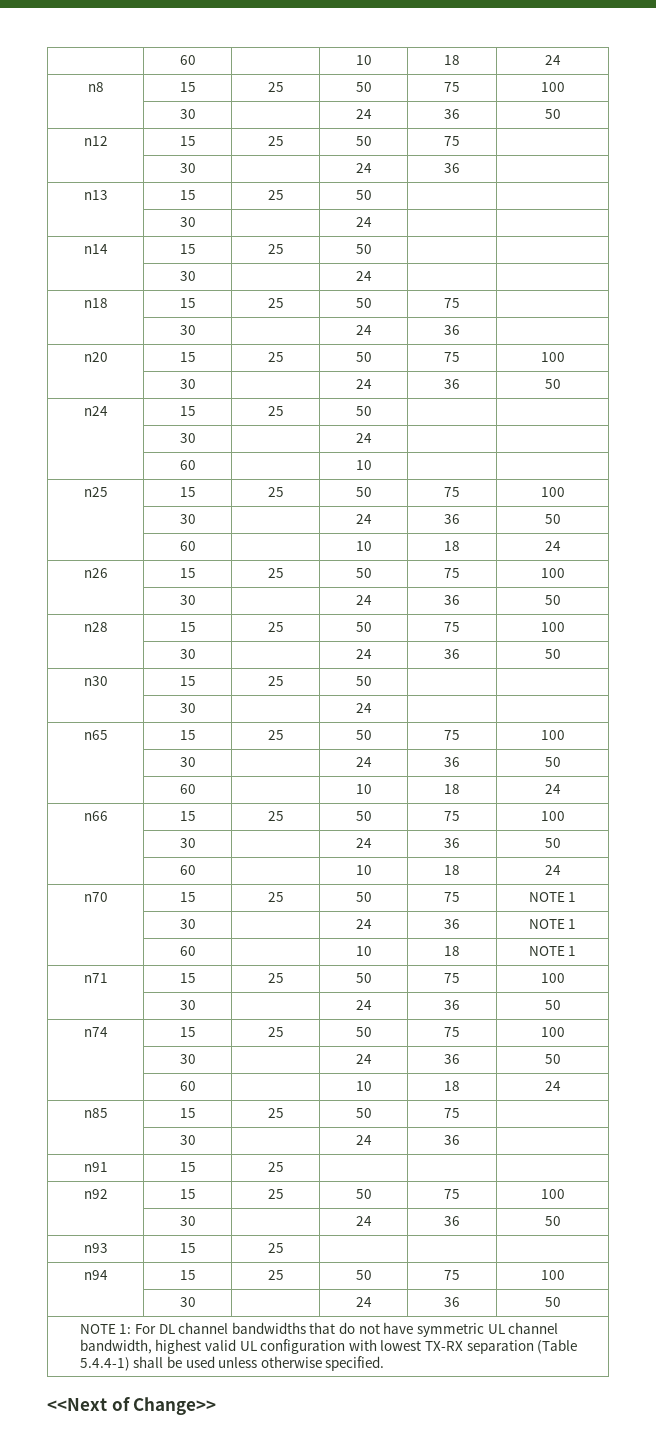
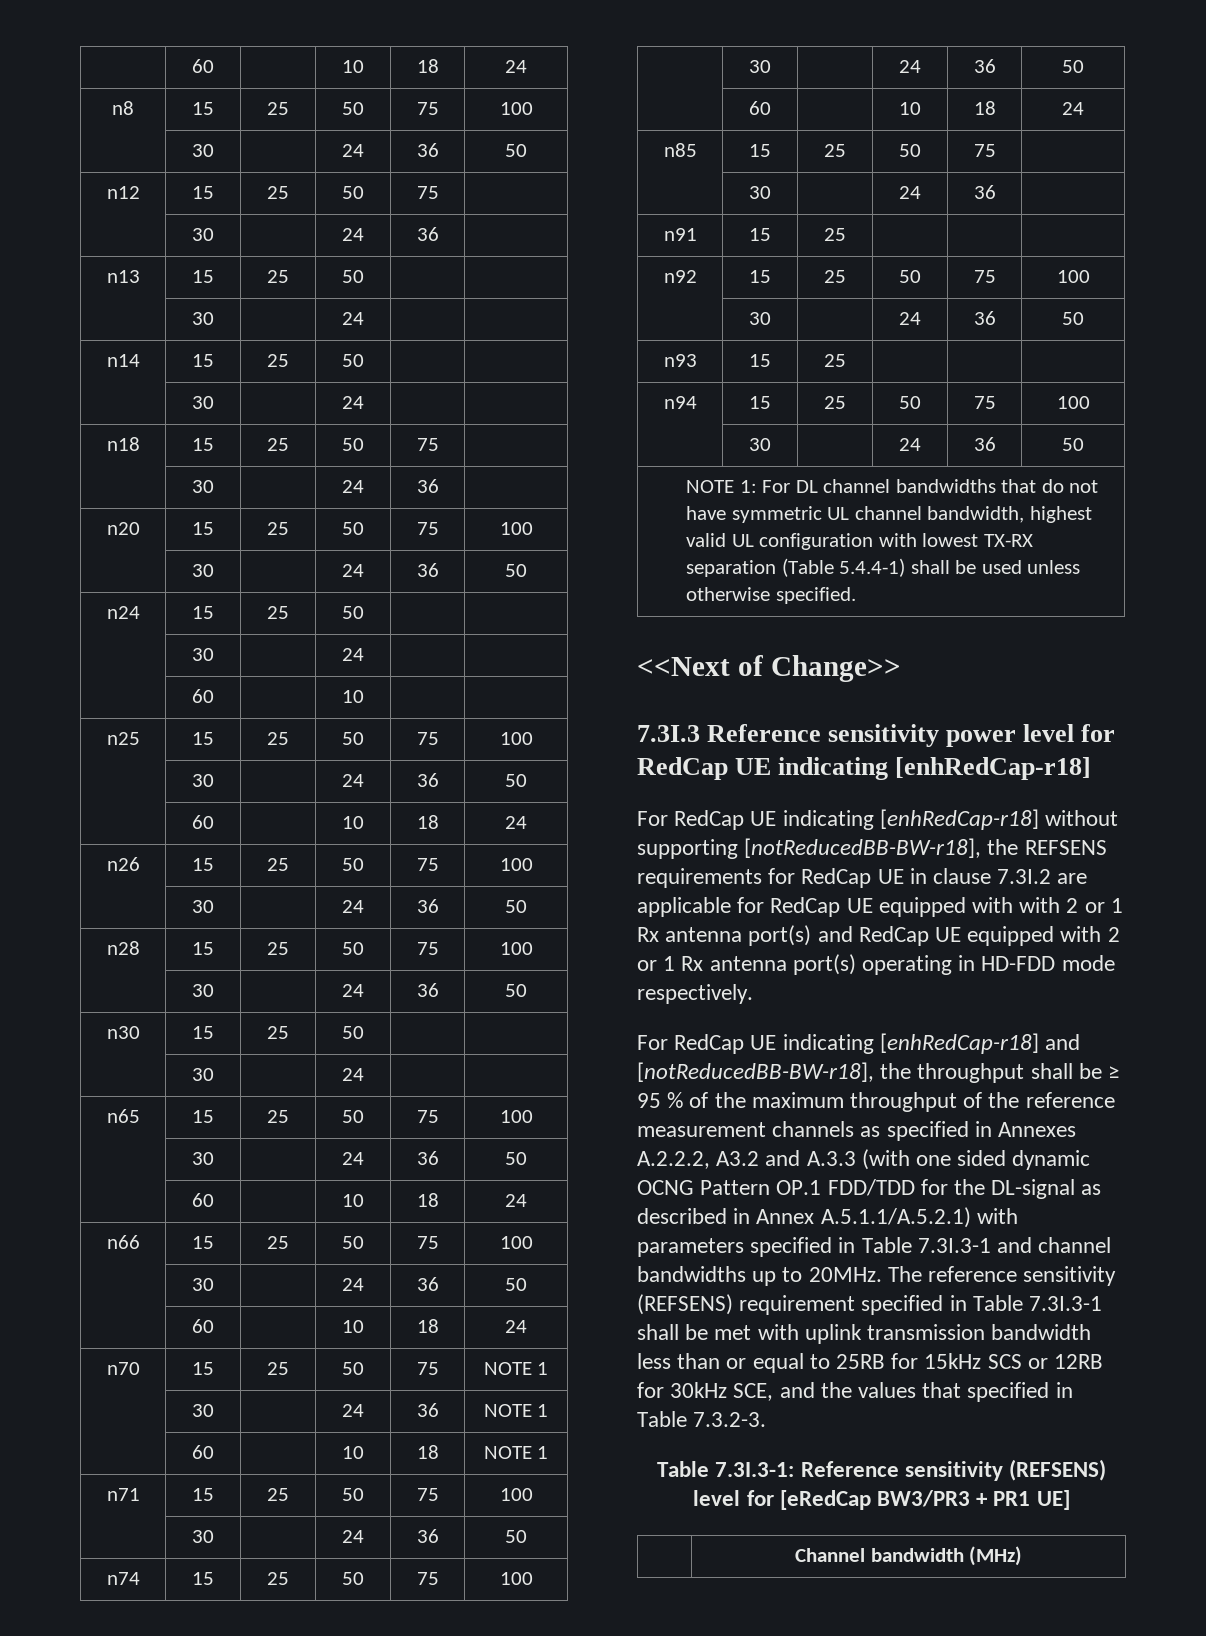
+ 7.3I.3 Reference sensitivity power level for RedCap UE indicating [enhRedCap-r18]
+ For RedCap UE indicating [enhRedCap-r18] without supporting [notReducedBB-BW-r18], the REFSENS requirements for RedCap UE in clause 7.3I.2 are applicable for RedCap UE equipped with with 2 or 1 Rx antenna port(s) and RedCap UE equipped with 2 or 1 Rx antenna port(s) operating in HD-FDD mode respectively.
+ For RedCap UE indicating [enhRedCap-r18] and [notReducedBB-BW-r18], the throughput shall be ≥ 95 % of the maximum throughput of the reference measurement channels as specified in Annexes A.2.2.2, A3.2 and A.3.3 (with one sided dynamic OCNG Pattern OP.1 FDD/TDD for the DL-signal as described in Annex A.5.1.1/A.5.2.1) with parameters specified in Table 7.3I.3-1 and channel bandwidths up to 20MHz. The reference sensitivity (REFSENS) requirement specified in Table 7.3I.3-1 shall be met with uplink transmission bandwidth less than or equal to 25RB for 15kHz SCS or 12RB for 30kHz SCE, and the values that specified in Table 7.3.2-3.
+ Table 7.3I.3-1: Reference sensitivity (REFSENS) level for [eRedCap BW3/PR3 + PR1 UE]
+ | Channel bandwidth (MHz)

